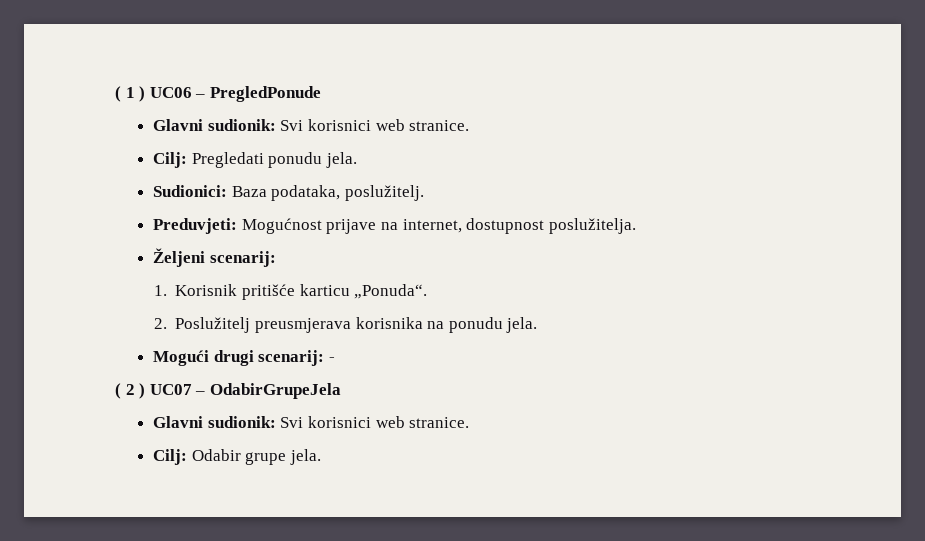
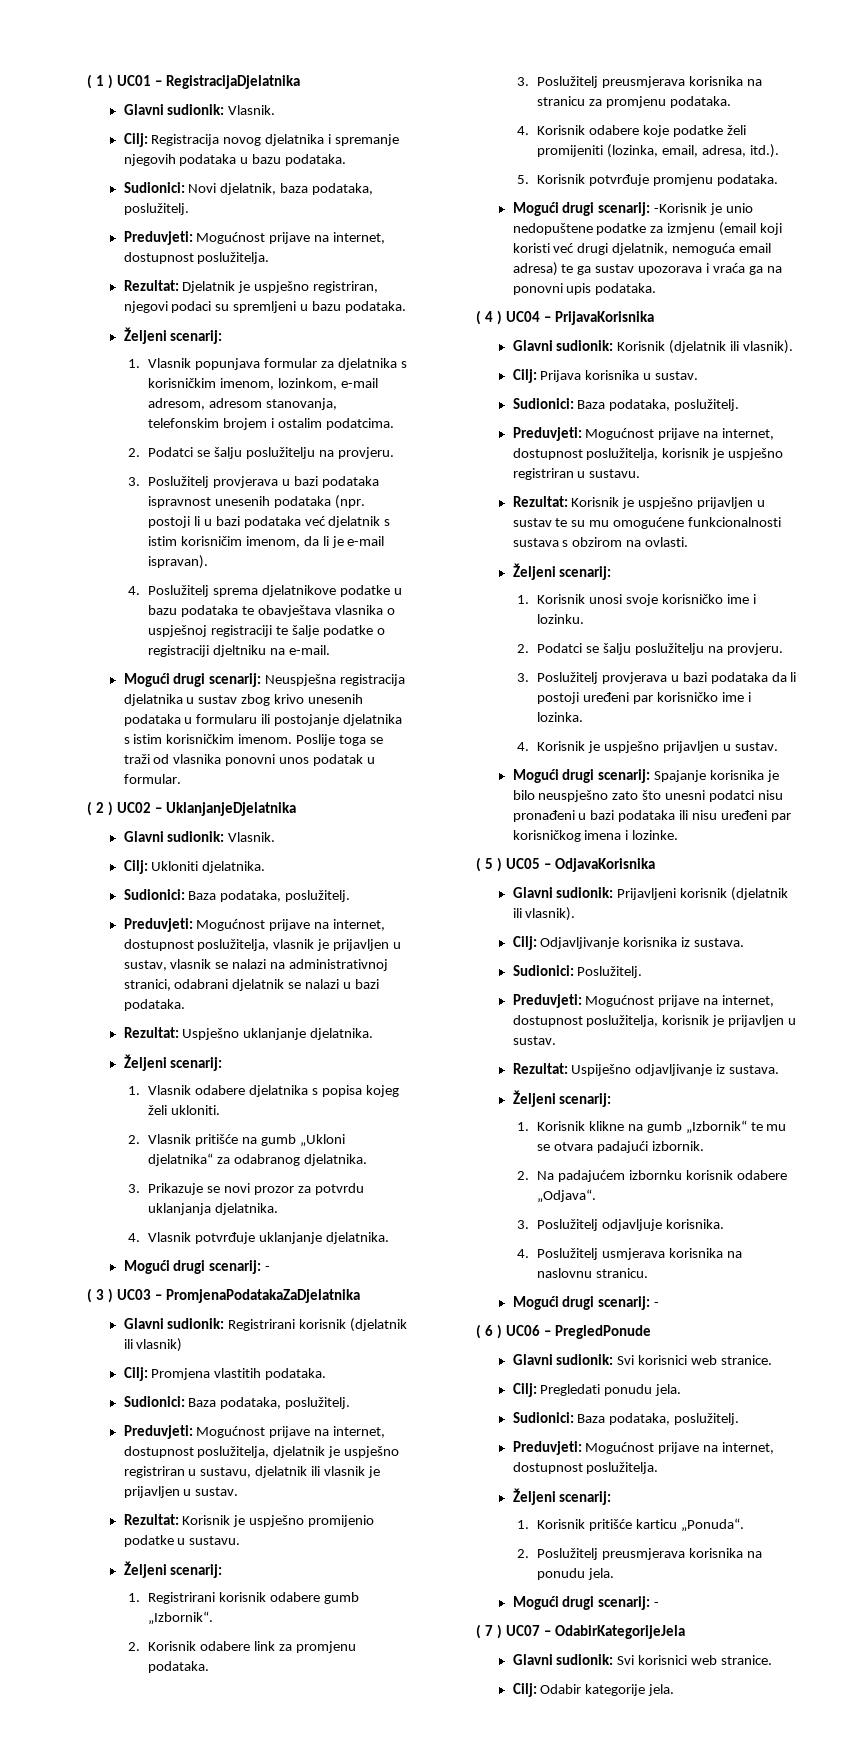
- ( 1 ) UC06 – PregledPonude
+ ( 1 ) UC01 – RegistracijaDjelatnika
+ Glavni sudionik: Vlasnik.
+ Cilj: Registracija novog djelatnika i spremanje njegovih podataka u bazu podataka.
+ Sudionici: Novi djelatnik, baza podataka, poslužitelj.
+ Preduvjeti: Mogućnost prijave na internet, dostupnost poslužitelja.
+ Rezultat: Djelatnik je uspješno registriran, njegovi podaci su spremljeni u bazu podataka.
+ Željeni scenarij:
+ 1. Vlasnik popunjava formular za djelatnika s korisničkim imenom, lozinkom, e-mail adresom, adresom stanovanja, telefonskim brojem i ostalim podatcima.
+ 2. Podatci se šalju poslužitelju na provjeru.
+ 3. Poslužitelj provjerava u bazi podataka ispravnost unesenih podataka (npr. postoji li u bazi podataka već djelatnik s istim korisničim imenom, da li je e-mail ispravan).
+ 4. Poslužitelj sprema djelatnikove podatke u bazu podataka te obavještava vlasnika o uspješnoj registraciji te šalje podatke o registraciji djeltniku na e-mail.
+ Mogući drugi scenarij: Neuspješna registracija djelatnika u sustav zbog krivo unesenih podataka u formularu ili postojanje djelatnika s istim korisničkim imenom. Poslije toga se traži od vlasnika ponovni unos podatak u formular.
+ ( 2 ) UC02 – UklanjanjeDjelatnika
+ Glavni sudionik: Vlasnik.
+ Cilj: Ukloniti djelatnika.
+ Sudionici: Baza podataka, poslužitelj.
+ Preduvjeti: Mogućnost prijave na internet, dostupnost poslužitelja, vlasnik je prijavljen u sustav, vlasnik se nalazi na administrativnoj stranici, odabrani djelatnik se nalazi u bazi podataka.
+ Rezultat: Uspješno uklanjanje djelatnika.
+ Željeni scenarij:
+ 1. Vlasnik odabere djelatnika s popisa kojeg želi ukloniti.
+ 2. Vlasnik pritišće na gumb „Ukloni djelatnika“ za odabranog djelatnika.
+ 3. Prikazuje se novi prozor za potvrdu uklanjanja djelatnika.
+ 4. Vlasnik potvrđuje uklanjanje djelatnika.
+ Mogući drugi scenarij: -
+ ( 3 ) UC03 – PromjenaPodatakaZaDjelatnika
+ Glavni sudionik: Registrirani korisnik (djelatnik ili vlasnik)
+ Cilj: Promjena vlastitih podataka.
+ Sudionici: Baza podataka, poslužitelj.
+ Preduvjeti: Mogućnost prijave na internet, dostupnost poslužitelja, djelatnik je uspješno registriran u sustavu, djelatnik ili vlasnik je prijavljen u sustav.
+ Rezultat: Korisnik je uspješno promijenio podatke u sustavu.
+ Željeni scenarij:
+ 1. Registrirani korisnik odabere gumb „Izbornik“.
+ 2. Korisnik odabere link za promjenu podataka.
+ 3. Poslužitelj preusmjerava korisnika na stranicu za promjenu podataka.
+ 4. Korisnik odabere koje podatke želi promijeniti (lozinka, email, adresa, itd.).
+ 5. Korisnik potvrđuje promjenu podataka.
+ Mogući drugi scenarij: -Korisnik je unio nedopuštene podatke za izmjenu (email koji koristi već drugi djelatnik, nemoguća email adresa) te ga sustav upozorava i vraća ga na ponovni upis podataka.
+ ( 4 ) UC04 – PrijavaKorisnika
+ Glavni sudionik: Korisnik (djelatnik ili vlasnik).
+ Cilj: Prijava korisnika u sustav.
+ Sudionici: Baza podataka, poslužitelj.
+ Preduvjeti: Mogućnost prijave na internet, dostupnost poslužitelja, korisnik je uspješno registriran u sustavu.
+ Rezultat: Korisnik je uspješno prijavljen u sustav te su mu omogućene funkcionalnosti sustava s obzirom na ovlasti.
+ Željeni scenarij:
+ 1. Korisnik unosi svoje korisničko ime i lozinku.
+ 2. Podatci se šalju poslužitelju na provjeru.
+ 3. Poslužitelj provjerava u bazi podataka da li postoji uređeni par korisničko ime i lozinka.
+ 4. Korisnik je uspješno prijavljen u sustav.
+ Mogući drugi scenarij: Spajanje korisnika je bilo neuspješno zato što unesni podatci nisu pronađeni u bazi podataka ili nisu uređeni par korisničkog imena i lozinke.
+ ( 5 ) UC05 – OdjavaKorisnika
+ Glavni sudionik: Prijavljeni korisnik (djelatnik ili vlasnik).
+ Cilj: Odjavljivanje korisnika iz sustava.
+ Sudionici: Poslužitelj.
+ Preduvjeti: Mogućnost prijave na internet, dostupnost poslužitelja, korisnik je prijavljen u sustav.
+ Rezultat: Uspiješno odjavljivanje iz sustava.
+ Željeni scenarij:
+ 1. Korisnik klikne na gumb „Izbornik“ te mu se otvara padajući izbornik.
+ 2. Na padajućem izbornku korisnik odabere „Odjava“.
+ 3. Poslužitelj odjavljuje korisnika.
+ 4. Poslužitelj usmjerava korisnika na naslovnu stranicu.
+ Mogući drugi scenarij: -
+ ( 6 ) UC06 – PregledPonude
- ( 2 ) UC07 – OdabirGrupeJela
+ ( 7 ) UC07 – OdabirKategorijeJela
- Cilj: Odabir grupe jela.
+ Cilj: Odabir kategorije jela.

